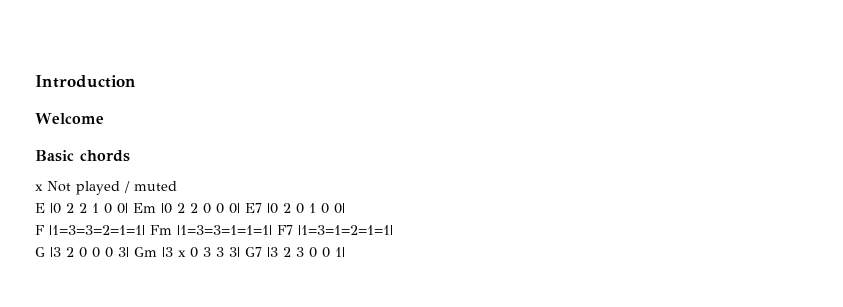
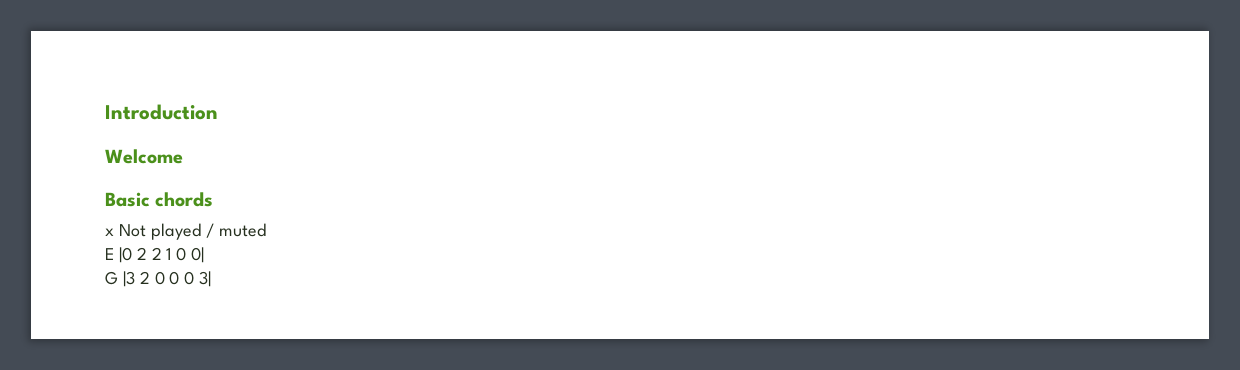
- E |0 2 2 1 0 0| Em |0 2 2 0 0 0| E7 |0 2 0 1 0 0|
- F |1=3=3=2=1=1| Fm |1=3=3=1=1=1| F7 |1=3=1=2=1=1|
+ E |0 2 2 1 0 0|
- G |3 2 0 0 0 3| Gm |3 x 0 3 3 3| G7 |3 2 3 0 0 1|
+ G |3 2 0 0 0 3|

